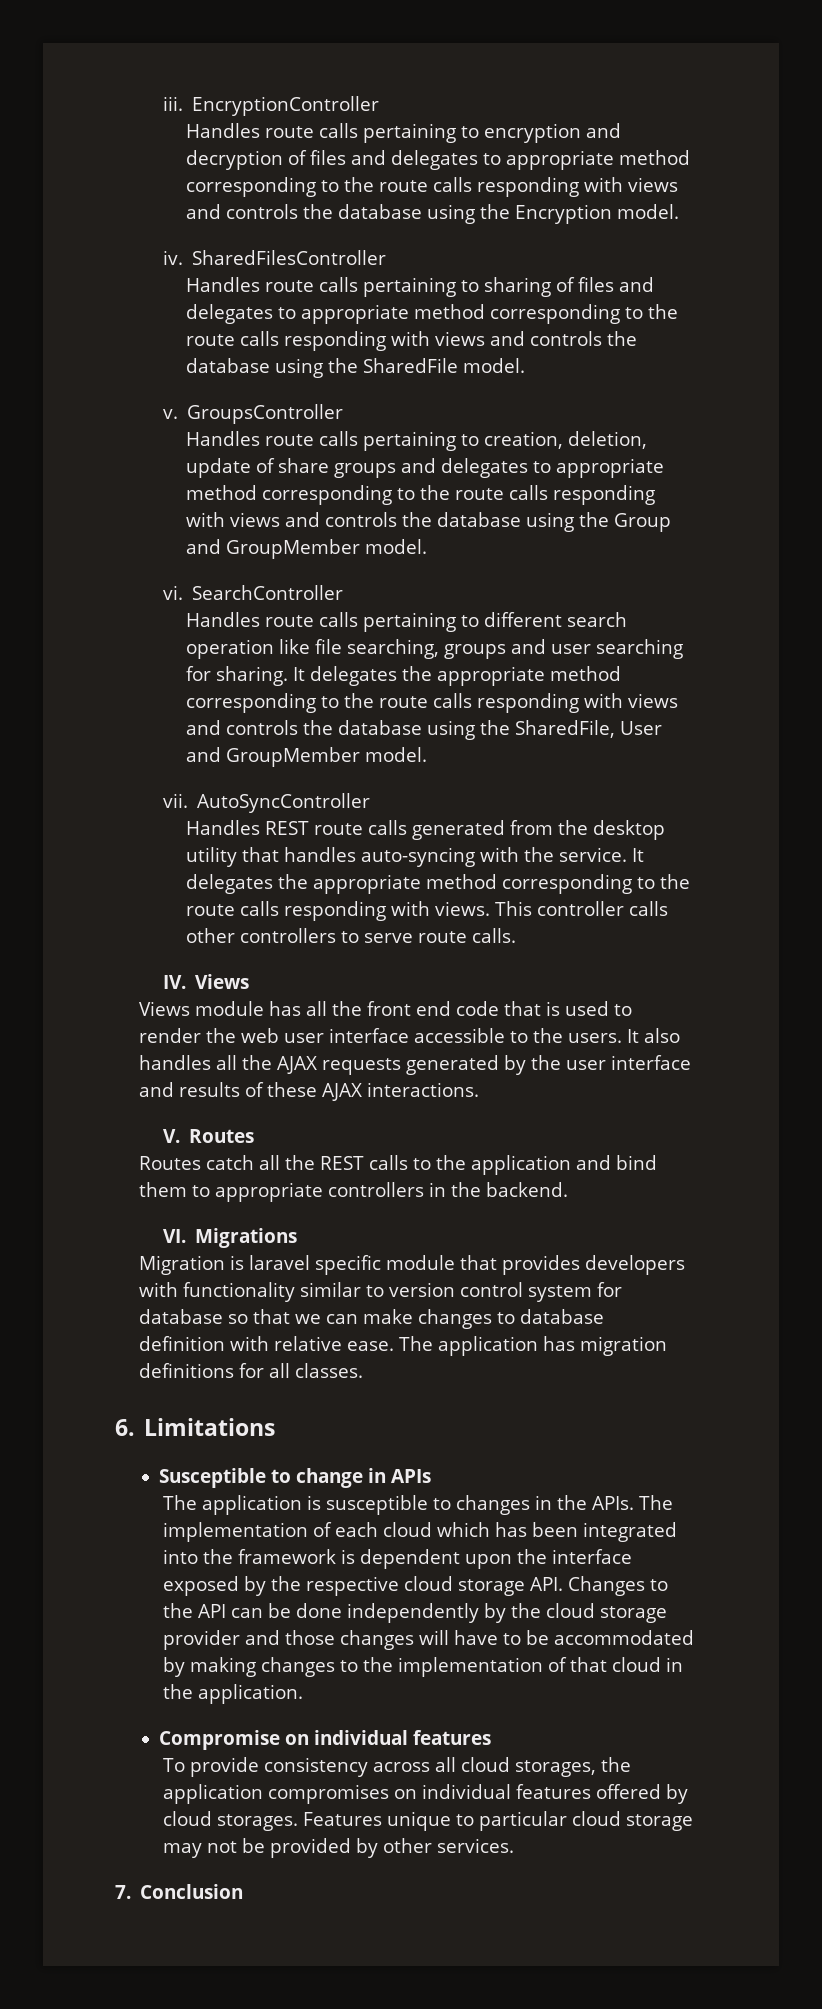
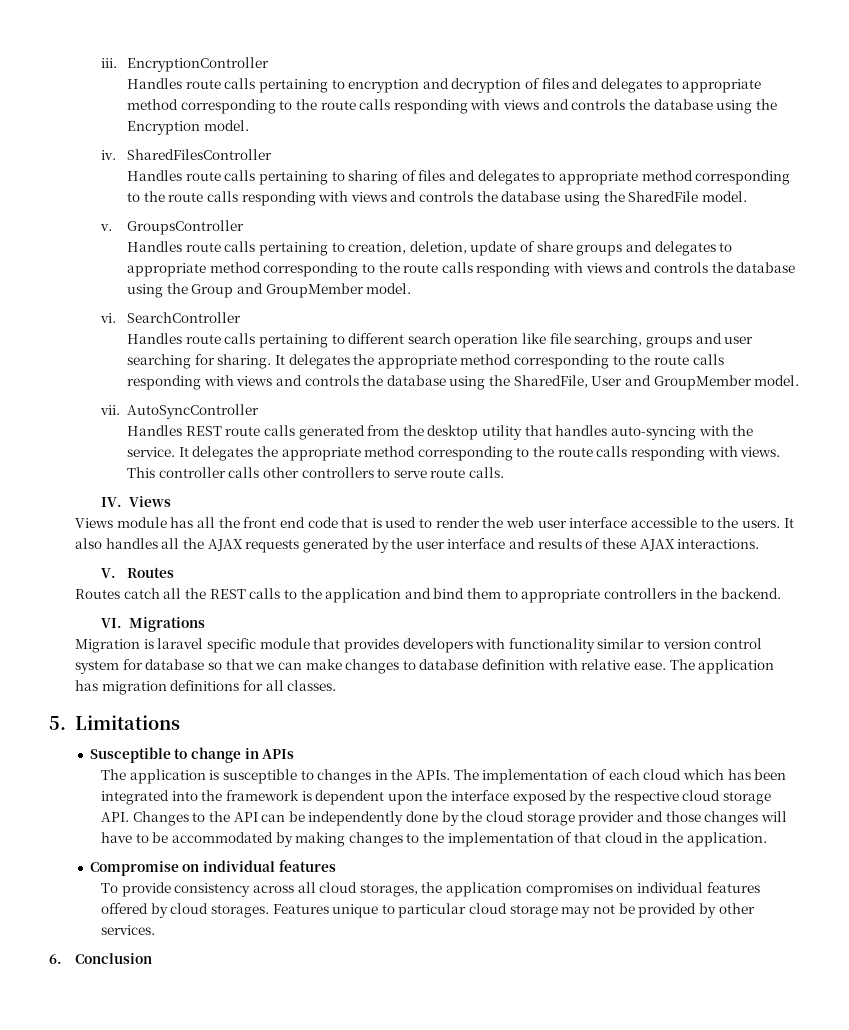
- 6. Limitations
+ 5. Limitations
- The implementation of each cloud which has been integrated into the framework is dependent upon the interface exposed by the respective cloud storage API. Changes to the API can be done independently by the cloud storage provider and those changes will have to be accommodated by making changes to the implementation of that cloud in the application.
+ The implementation of each cloud which has been integrated into the framework is dependent upon the interface exposed by the respective cloud storage API. Changes to the API can be independently done by the cloud storage provider and those changes will have to be accommodated by making changes to the implementation of that cloud in the application.
- 7. Conclusion
+ 6. Conclusion

